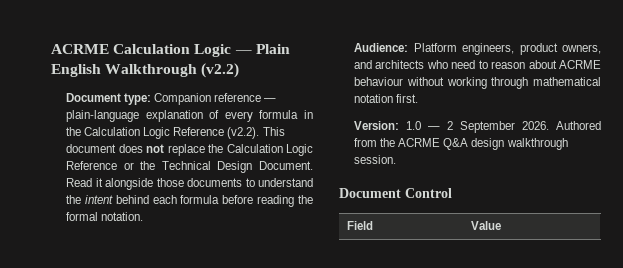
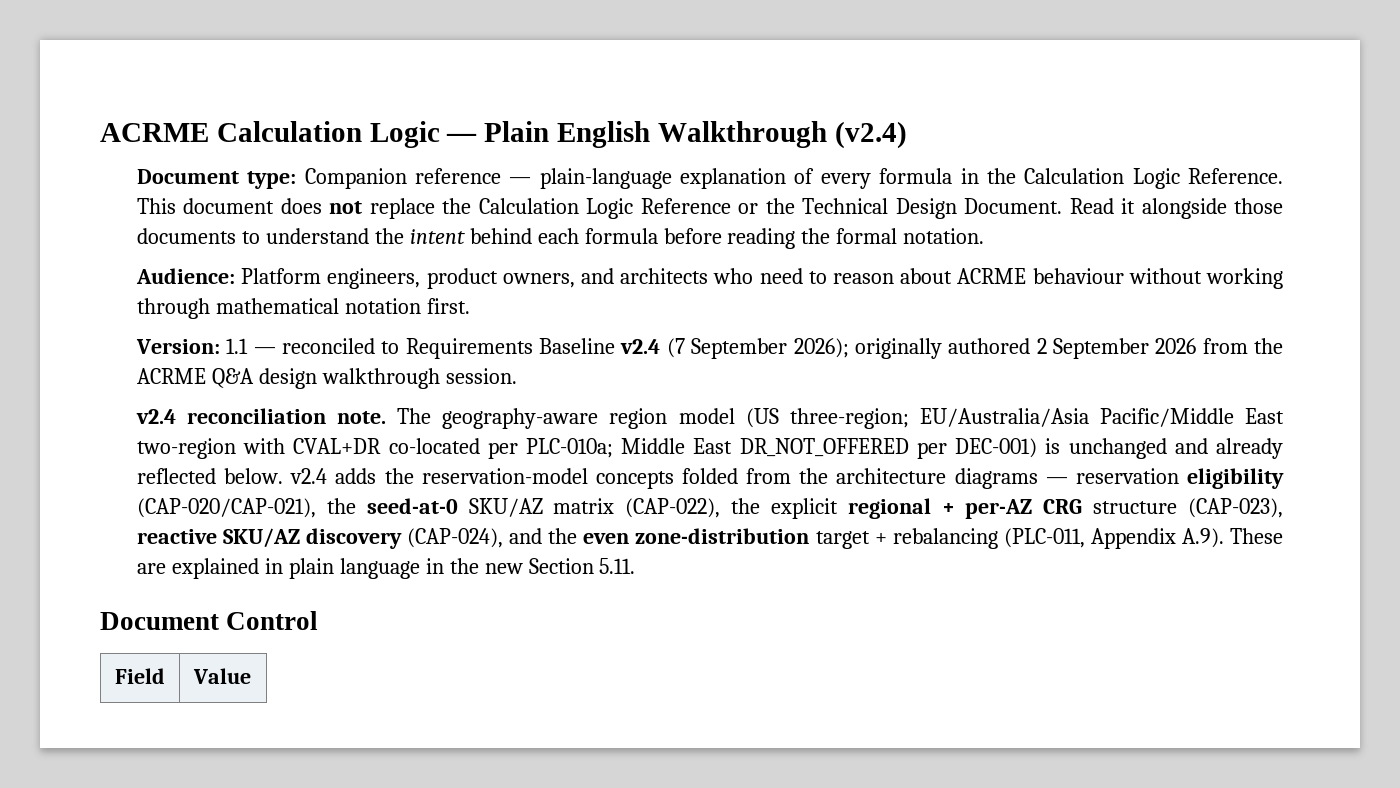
- ACRME Calculation Logic — Plain English Walkthrough (v2.2)
+ ACRME Calculation Logic — Plain English Walkthrough (v2.4)
- Document type: Companion reference — plain-language explanation of every formula in the Calculation Logic Reference (v2.2). This document does not replace the Calculation Logic Reference or the Technical Design Document.
+ Document type: Companion reference — plain-language explanation of every formula in the Calculation Logic Reference. This document does not replace the Calculation Logic Reference or the Technical Design Document.
- Version: 1.0 — 2 September 2026. Authored from the ACRME Q&A design walkthrough session.
+ Version: 1.1 — reconciled to Requirements Baseline v2.4 (7 September 2026); originally authored 2 September 2026 from the ACRME Q&A design walkthrough session.
+ v2.4 reconciliation note. The geography-aware region model (US three-region; EU/Australia/Asia Pacific/Middle East two-region with CVAL+DR co-located per PLC-010a; Middle East DR_NOT_OFFERED per DEC-001) is unchanged and already reflected below. v2.4 adds the reservation-model concepts folded from the architecture diagrams — reservation eligibility (CAP-020/CAP-021), the seed-at-0 SKU/AZ matrix (CAP-022), the explicit regional + per-AZ CRG structure (CAP-023), reactive SKU/AZ discovery (CAP-024), and the even zone-distribution target + rebalancing (PLC-011, Appendix A.9). These are explained in plain language in the new Section 5.11.

